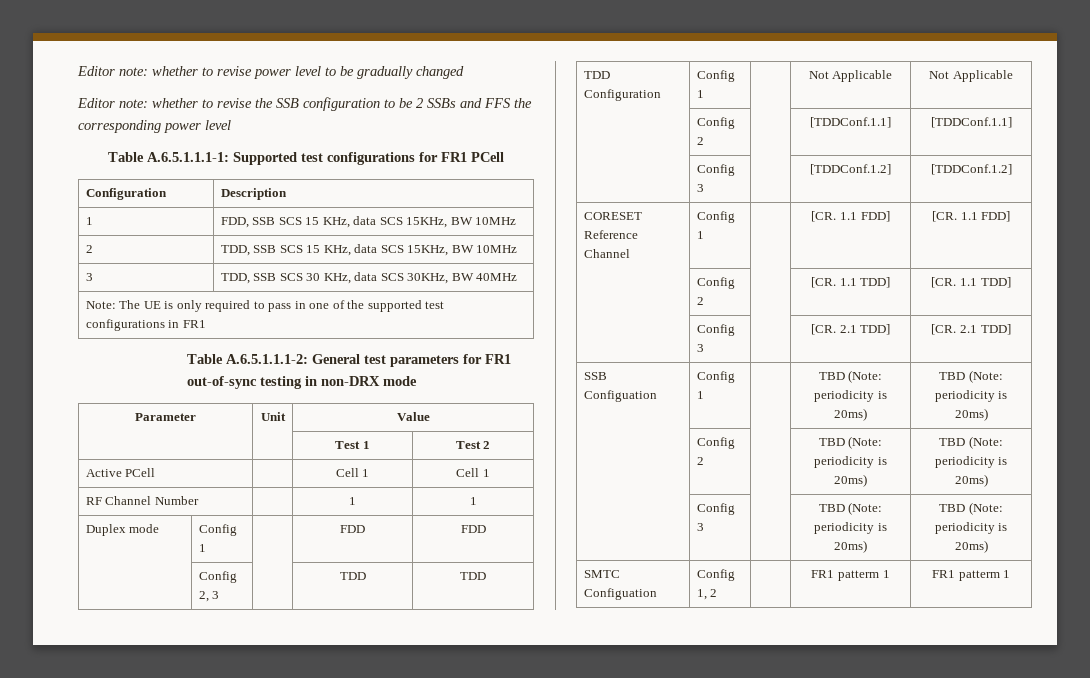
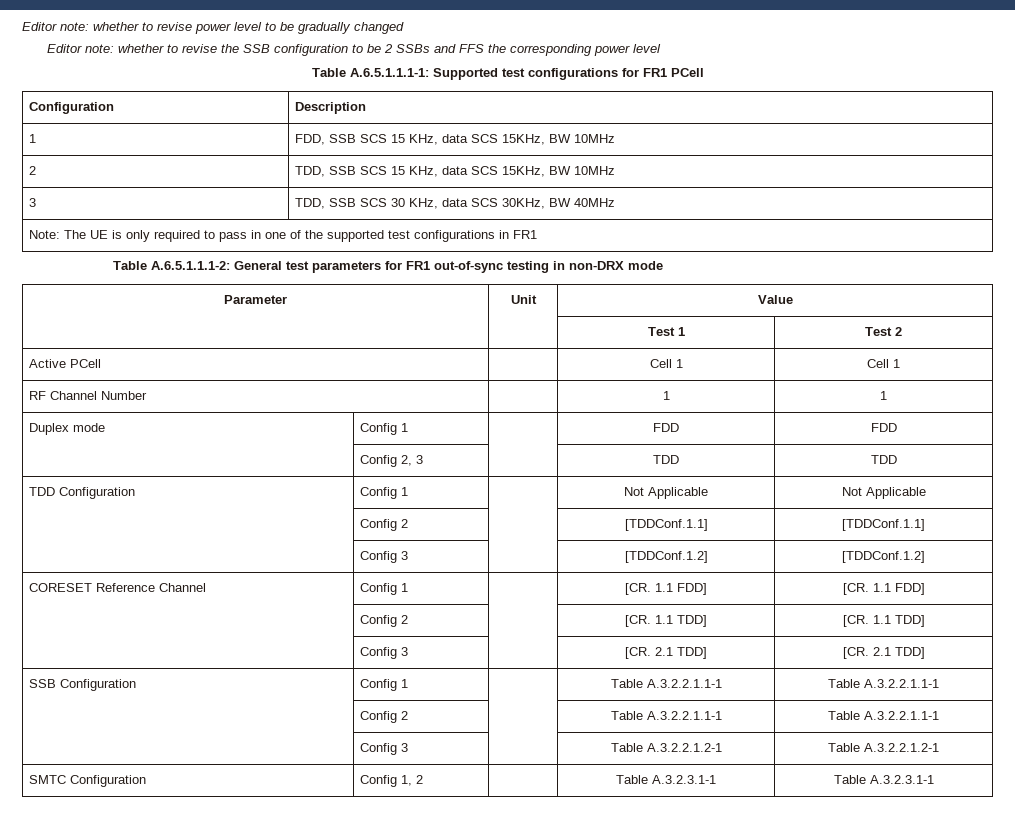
- SSB Configuation | Config 1 | | TBD (Note: periodicity is 20ms) | TBD (Note: periodicity is 20ms)
- | Config 2 | | TBD (Note: periodicity is 20ms) | TBD (Note: periodicity is 20ms)
- | Config 3 | | TBD (Note: periodicity is 20ms) | TBD (Note: periodicity is 20ms)
+ SSB Configuration | Config 1 | | Table A.3.2.2.1.1-1 | Table A.3.2.2.1.1-1
+ | Config 2 | | Table A.3.2.2.1.1-1 | Table A.3.2.2.1.1-1
+ | Config 3 | | Table A.3.2.2.1.2-1 | Table A.3.2.2.1.2-1
- SMTC Configuation | Config 1, 2 | | FR1 patterm 1 | FR1 patterm 1
+ SMTC Configuration | Config 1, 2 | | Table A.3.2.3.1-1 | Table A.3.2.3.1-1

